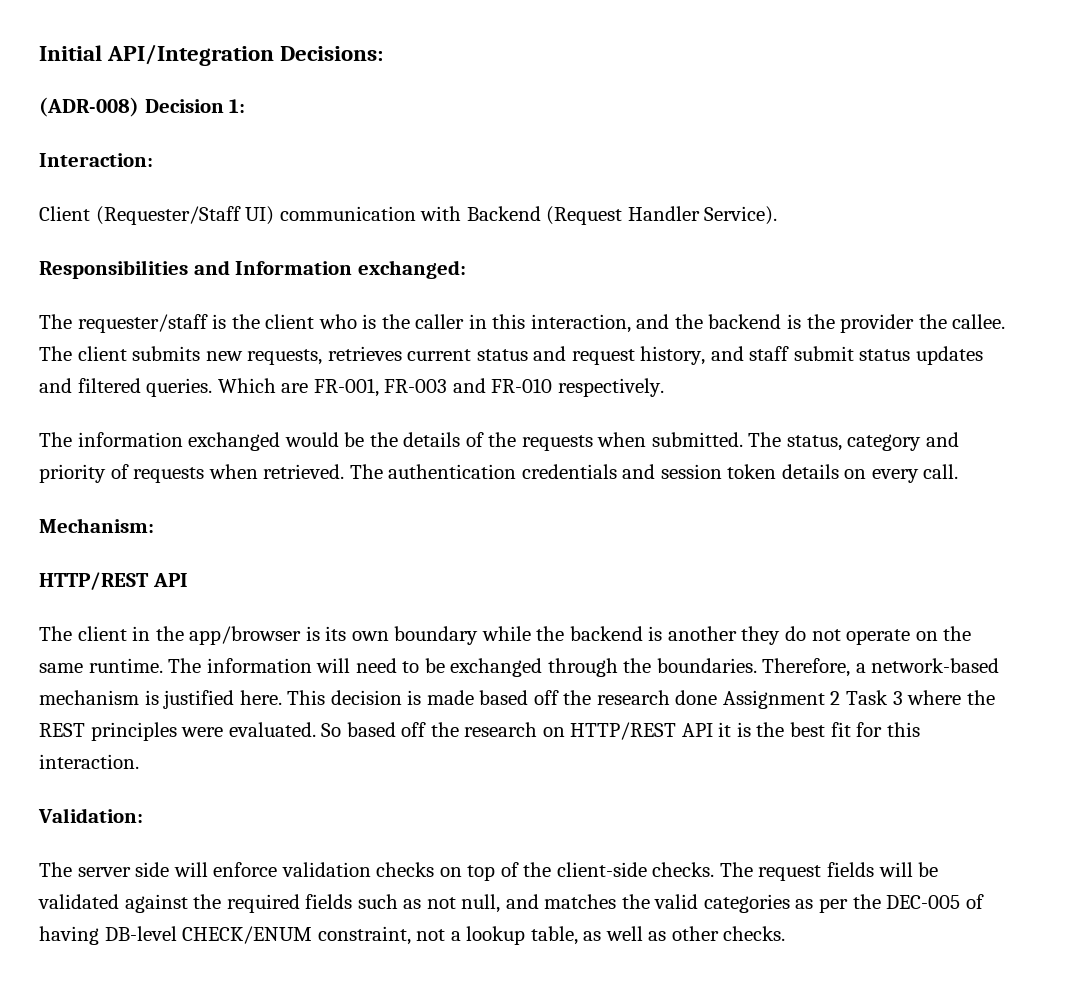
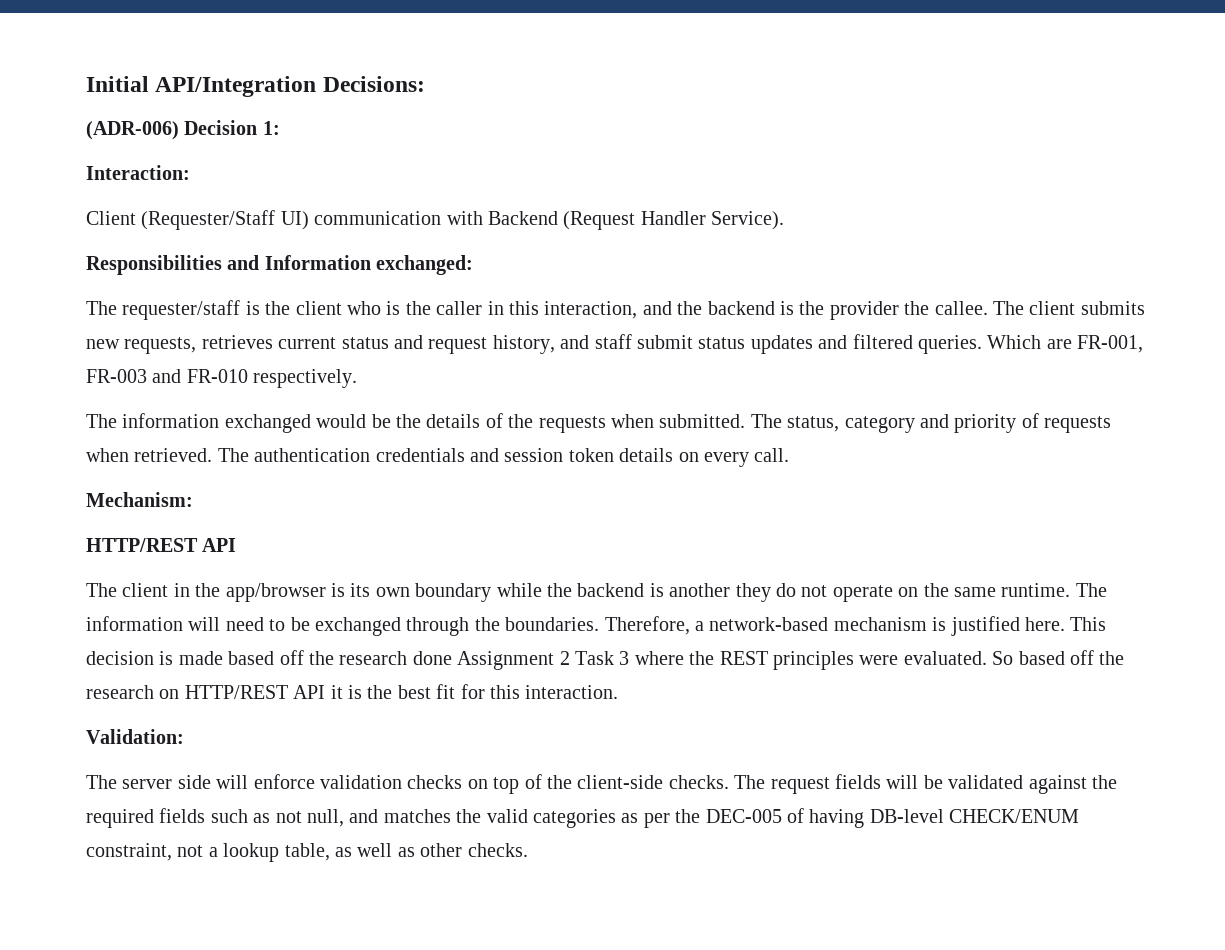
- (ADR-008) Decision 1:
+ (ADR-006) Decision 1:

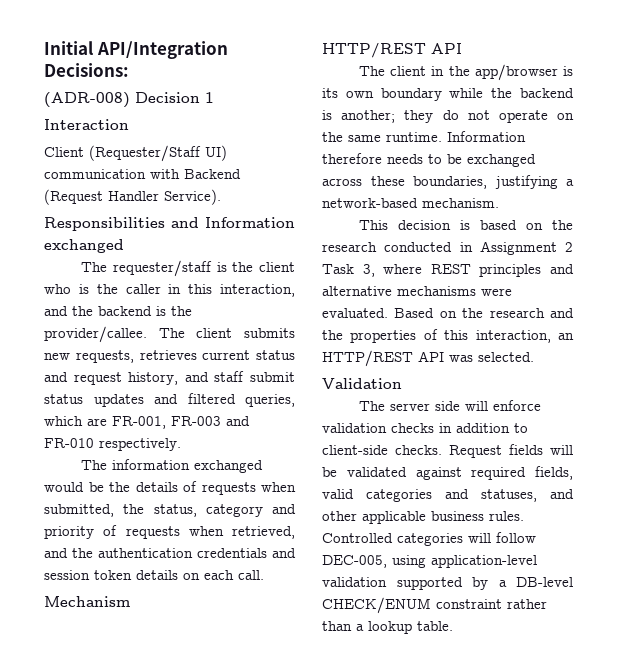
- (ADR-006) Decision 1:
- Interaction:
+ (ADR-008) Decision 1
+ Interaction
- Responsibilities and Information exchanged:
+ Responsibilities and Information exchanged
- The requester/staff is the client who is the caller in this interaction, and the backend is the provider the callee.
+ The requester/staff is the client who is the caller in this interaction, and the backend is the provider/callee.
- The client submits new requests, retrieves current status and request history, and staff submit status updates and filtered queries. Which are FR-001, FR-003 and FR-010 respectively.
+ The client submits new requests, retrieves current status and request history, and staff submit status updates and filtered queries, which are FR-001, FR-003 and FR-010 respectively.
- The information exchanged would be the details of the requests when submitted. The status, category and priority of requests when retrieved. The authentication credentials and session token details on every call.
+ The information exchanged would be the details of requests when submitted, the status, category and priority of requests when retrieved, and the authentication credentials and session token details on each call.
- Mechanism:
+ Mechanism
- The client in the app/browser is its own boundary while the backend is another they do not operate on the same runtime.
+ The client in the app/browser is its own boundary while the backend is another; they do not operate on the same runtime.
- The information will need to be exchanged through the boundaries. Therefore, a network-based mechanism is justified here. This decision is made based off the research done Assignment 2 Task 3 where the REST principles were evaluated. So based off the research on HTTP/REST API it is the best fit for this interaction.
- Validation:
+ Information therefore needs to be exchanged across these boundaries, justifying a network-based mechanism.
+ This decision is based on the research conducted in Assignment 2 Task 3, where REST principles and alternative mechanisms were evaluated. Based on the research and the properties of this interaction, an HTTP/REST API was selected.
+ Validation
- The server side will enforce validation checks on top of the client-side checks. The request fields will be validated against the required fields such as not null, and matches the valid categories as per the DEC-005 of having DB-level CHECK/ENUM constraint, not a lookup table, as well as other checks.
+ The server side will enforce validation checks in addition to client-side checks. Request fields will be validated against required fields, valid categories and statuses, and other applicable business rules. Controlled categories will follow DEC-005, using application-level validation supported by a DB-level CHECK/ENUM constraint rather than a lookup table.

